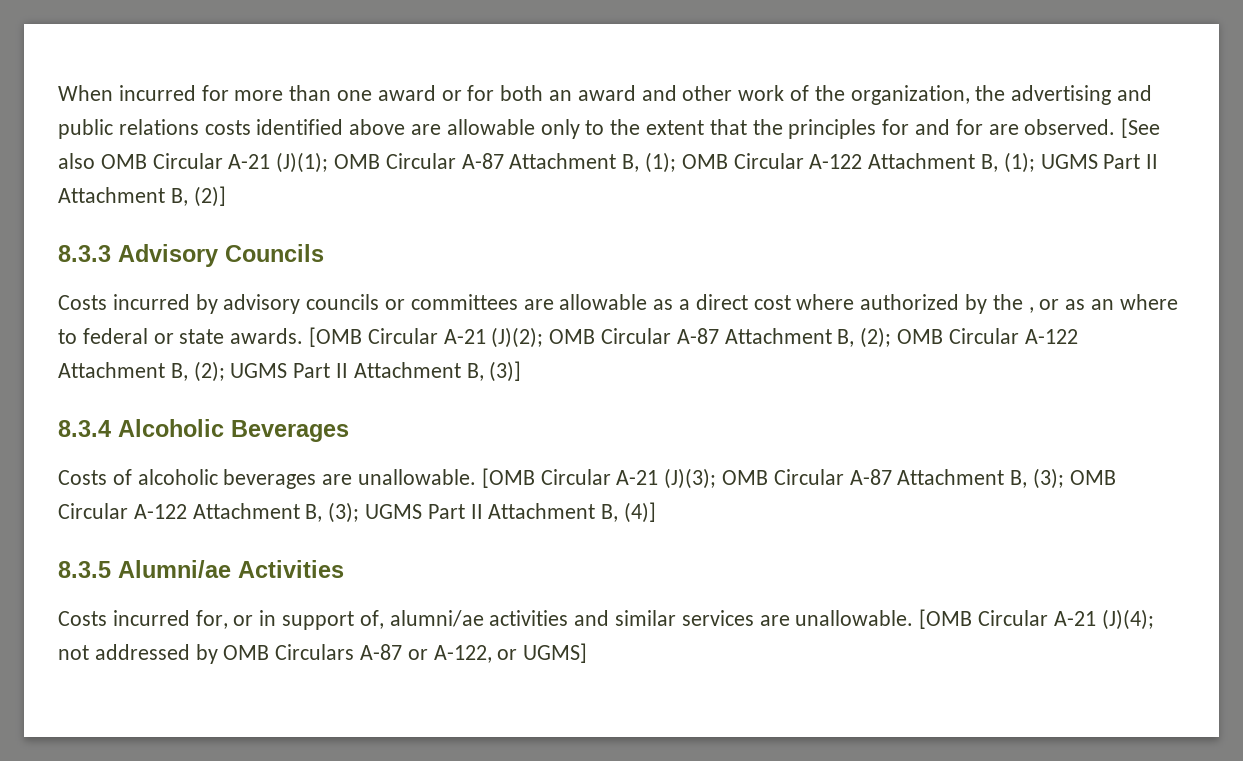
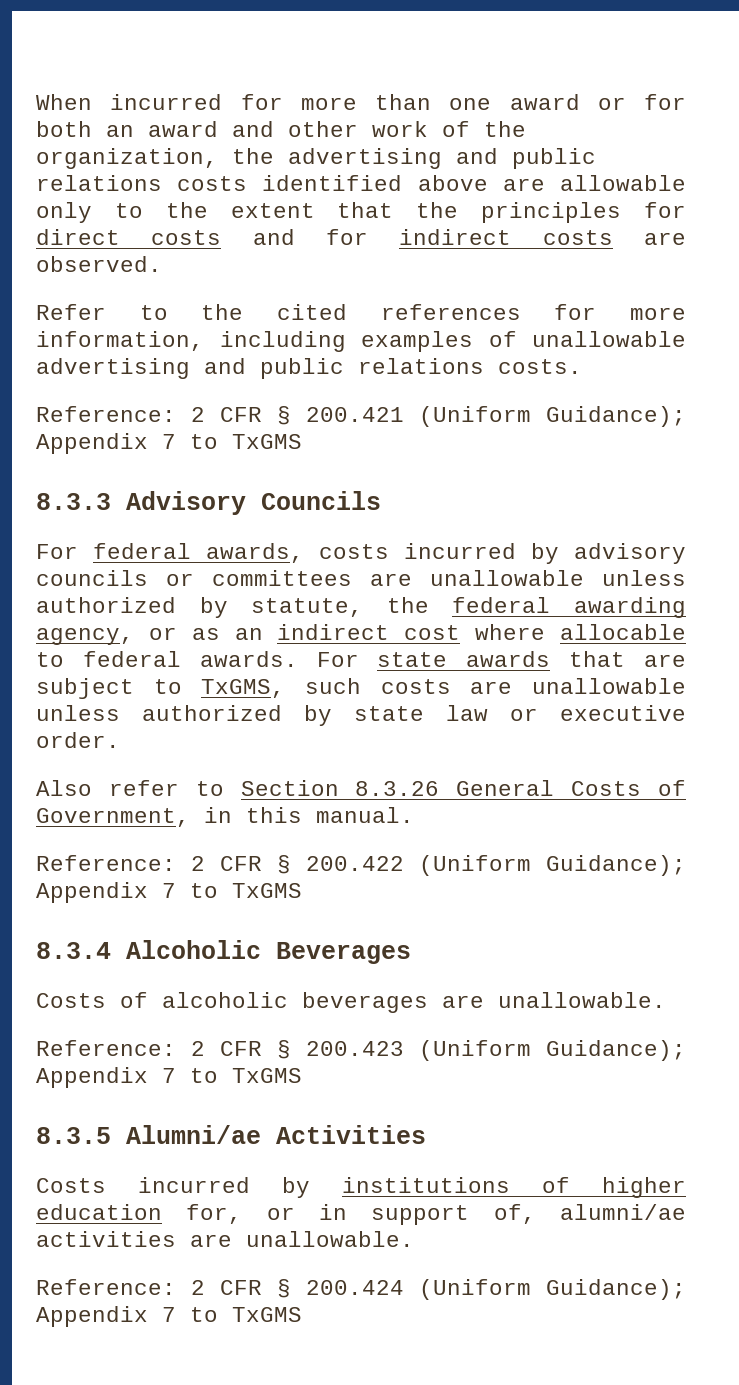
- When incurred for more than one award or for both an award and other work of the organization, the advertising and public relations costs identified above are allowable only to the extent that the principles for and for are observed. [See also OMB Circular A-21 (J)(1); OMB Circular A-87 Attachment B, (1); OMB Circular A-122 Attachment B, (1); UGMS Part II Attachment B, (2)]
+ When incurred for more than one award or for both an award and other work of the organization, the advertising and public relations costs identified above are allowable only to the extent that the principles for direct costs and for indirect costs are observed.
+ Refer to the cited references for more information, including examples of unallowable advertising and public relations costs.
+ Reference: 2 CFR § 200.421 (Uniform Guidance); Appendix 7 to TxGMS
- Costs incurred by advisory councils or committees are allowable as a direct cost where authorized by the , or as an where to federal or state awards. [OMB Circular A-21 (J)(2); OMB Circular A-87 Attachment B, (2); OMB Circular A-122 Attachment B, (2); UGMS Part II Attachment B, (3)]
+ For federal awards, costs incurred by advisory councils or committees are unallowable unless authorized by statute, the federal awarding agency, or as an indirect cost where allocable to federal awards. For state awards that are subject to TxGMS, such costs are unallowable unless authorized by state law or executive order.
+ Also refer to Section 8.3.26 General Costs of Government, in this manual.
+ Reference: 2 CFR § 200.422 (Uniform Guidance); Appendix 7 to TxGMS
- Costs of alcoholic beverages are unallowable. [OMB Circular A-21 (J)(3); OMB Circular A-87 Attachment B, (3); OMB Circular A-122 Attachment B, (3); UGMS Part II Attachment B, (4)]
+ Costs of alcoholic beverages are unallowable.
+ Reference: 2 CFR § 200.423 (Uniform Guidance); Appendix 7 to TxGMS
- Costs incurred for, or in support of, alumni/ae activities and similar services are unallowable. [OMB Circular A-21 (J)(4); not addressed by OMB Circulars A-87 or A-122, or UGMS]
+ Costs incurred by institutions of higher education for, or in support of, alumni/ae activities are unallowable.
+ Reference: 2 CFR § 200.424 (Uniform Guidance); Appendix 7 to TxGMS

